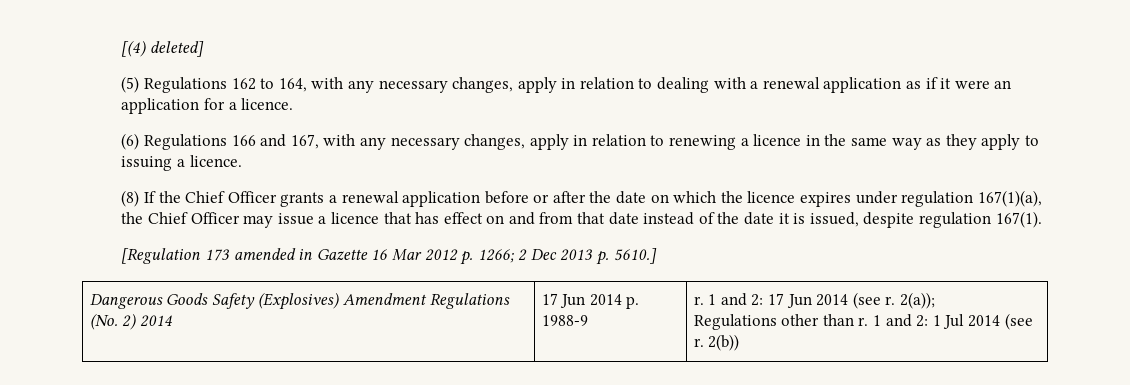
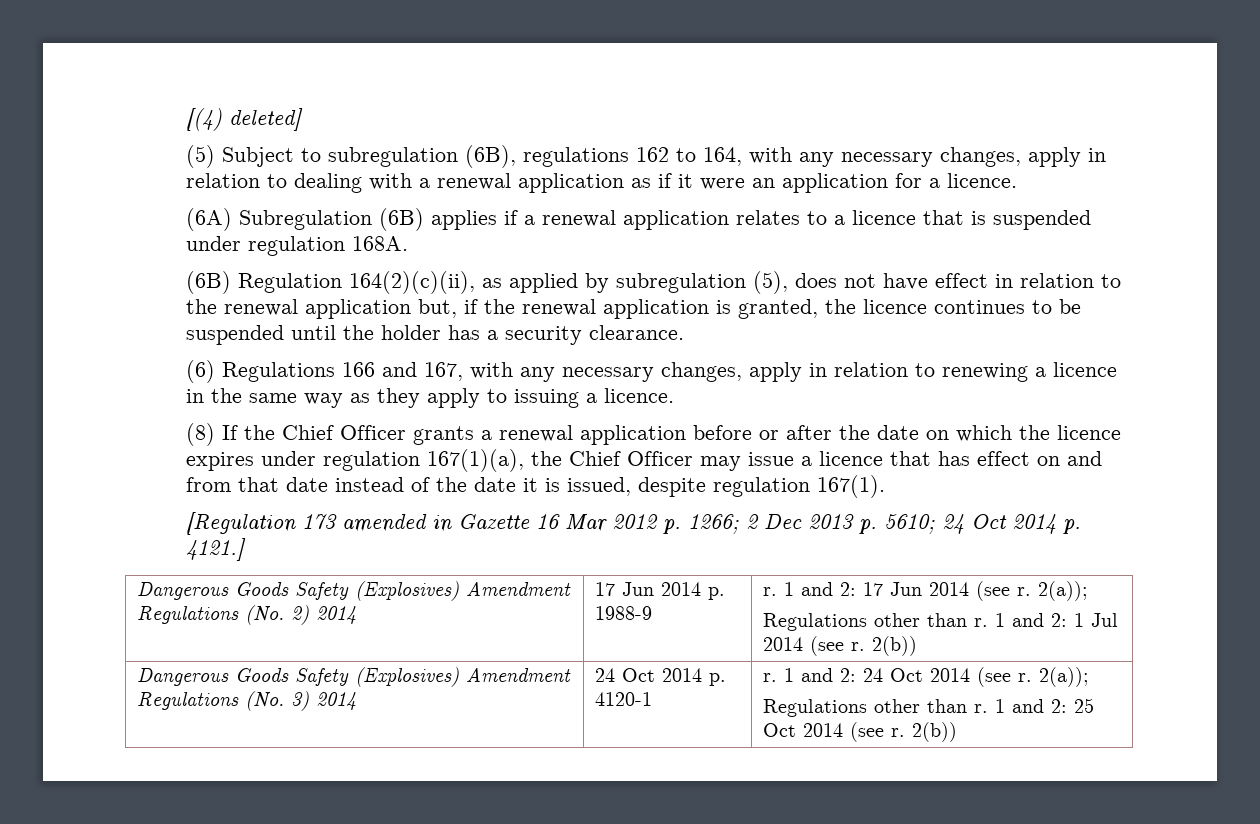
- (5) Regulations 162 to 164, with any necessary changes, apply in relation to dealing with a renewal application as if it were an application for a licence.
+ (5) Subject to subregulation (6B), regulations 162 to 164, with any necessary changes, apply in relation to dealing with a renewal application as if it were an application for a licence.
+ (6A) Subregulation (6B) applies if a renewal application relates to a licence that is suspended under regulation 168A.
+ (6B) Regulation 164(2)(c)(ii), as applied by subregulation (5), does not have effect in relation to the renewal application but, if the renewal application is granted, the licence continues to be suspended until the holder has a security clearance.
- [Regulation 173 amended in Gazette 16 Mar 2012 p. 1266; 2 Dec 2013 p. 5610.]
+ [Regulation 173 amended in Gazette 16 Mar 2012 p. 1266; 2 Dec 2013 p. 5610; 24 Oct 2014 p. 4121.]
+ Dangerous Goods Safety (Explosives) Amendment Regulations (No. 3) 2014 | 24 Oct 2014 p. 4120-1 | r. 1 and 2: 24 Oct 2014 (see r. 2(a));
+ Regulations other than r. 1 and 2: 25 Oct 2014 (see r. 2(b))

